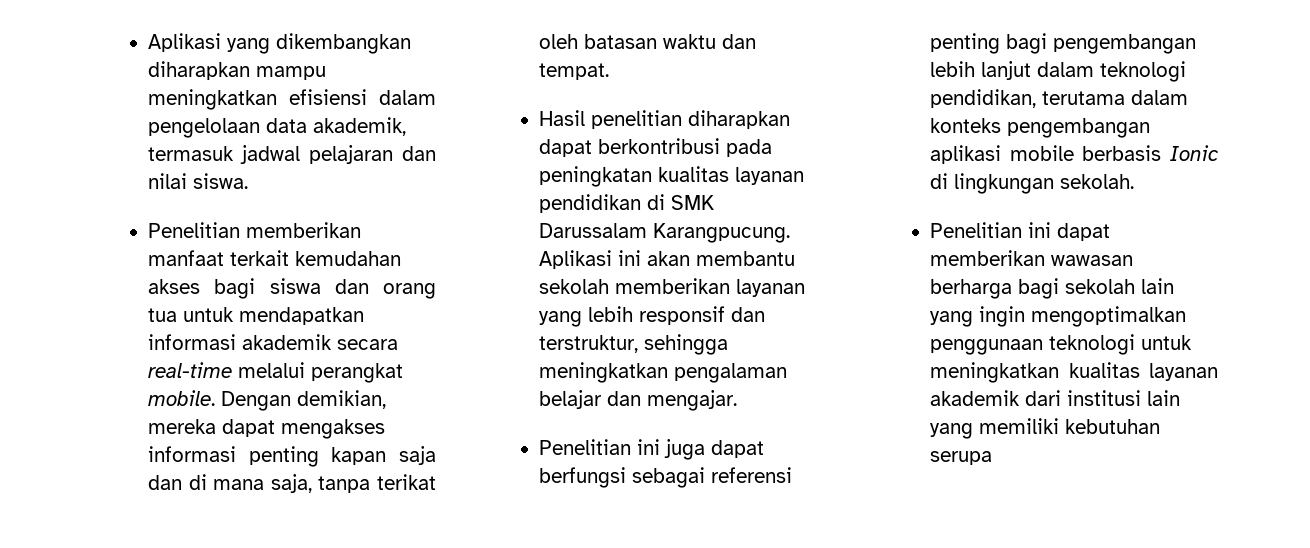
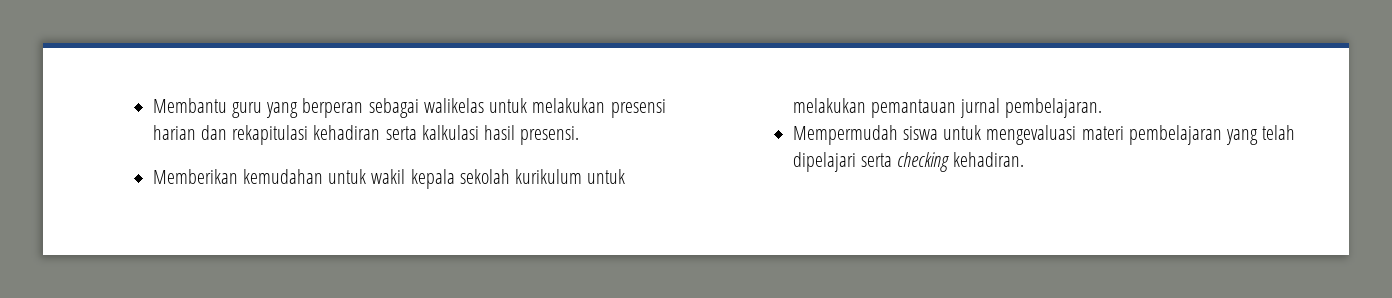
- Aplikasi yang dikembangkan diharapkan mampu meningkatkan efisiensi dalam pengelolaan data akademik, termasuk jadwal pelajaran dan nilai siswa.
- Penelitian memberikan manfaat terkait kemudahan akses bagi siswa dan orang tua untuk mendapatkan informasi akademik secara real-time melalui perangkat mobile. Dengan demikian, mereka dapat mengakses informasi penting kapan saja dan di mana saja, tanpa terikat oleh batasan waktu dan tempat.
- Hasil penelitian diharapkan dapat berkontribusi pada peningkatan kualitas layanan pendidikan di SMK Darussalam Karangpucung. Aplikasi ini akan membantu sekolah memberikan layanan yang lebih responsif dan terstruktur, sehingga meningkatkan pengalaman belajar dan mengajar.
- Penelitian ini juga dapat berfungsi sebagai referensi penting bagi pengembangan lebih lanjut dalam teknologi pendidikan, terutama dalam konteks pengembangan aplikasi mobile berbasis Ionic di lingkungan sekolah.
- Penelitian ini dapat memberikan wawasan berharga bagi sekolah lain yang ingin mengoptimalkan penggunaan teknologi untuk meningkatkan kualitas layanan akademik dari institusi lain yang memiliki kebutuhan serupa
+ Membantu guru yang berperan sebagai walikelas untuk melakukan presensi harian dan rekapitulasi kehadiran serta kalkulasi hasil presensi.
+ Memberikan kemudahan untuk wakil kepala sekolah kurikulum untuk melakukan pemantauan jurnal pembelajaran.
+ Mempermudah siswa untuk mengevaluasi materi pembelajaran yang telah dipelajari serta checking kehadiran.

